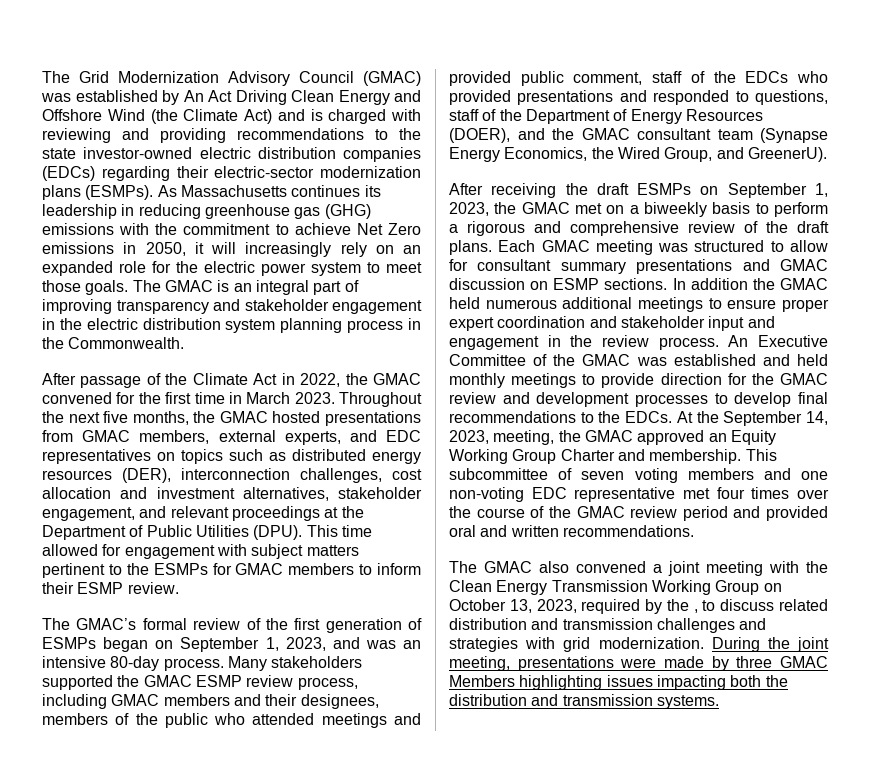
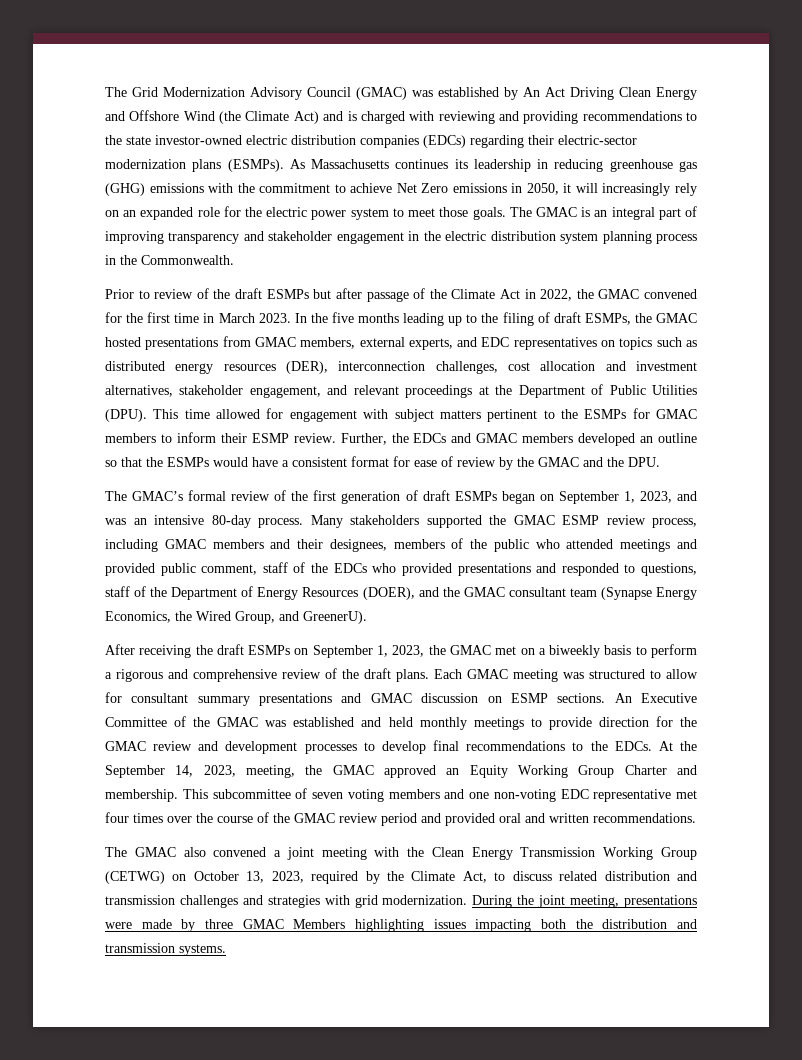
- After passage of the Climate Act in 2022, the GMAC convened for the first time in March 2023.
+ Prior to review of the draft ESMPs but after passage of the Climate Act in 2022, the GMAC convened for the first time in March 2023.
- Throughout the next five months, the GMAC hosted presentations from GMAC members, external experts, and EDC representatives on topics such as distributed energy resources (DER), interconnection challenges, cost allocation and investment alternatives, stakeholder engagement, and relevant proceedings at the Department of Public Utilities (DPU).
+ In the five months leading up to the filing of draft ESMPs, the GMAC hosted presentations from GMAC members, external experts, and EDC representatives on topics such as distributed energy resources (DER), interconnection challenges, cost allocation and investment alternatives, stakeholder engagement, and relevant proceedings at the Department of Public Utilities (DPU).
+ Further, the EDCs and GMAC members developed an outline so that the ESMPs would have a consistent format for ease of review by the GMAC and the DPU.
- The GMAC’s formal review of the first generation of ESMPs began on September 1, 2023, and was an intensive 80-day process.
+ The GMAC’s formal review of the first generation of draft ESMPs began on September 1, 2023, and was an intensive 80-day process.
- In addition the GMAC held numerous additional meetings to ensure proper expert coordination and stakeholder input and engagement in the review process.
- The GMAC also convened a joint meeting with the Clean Energy Transmission Working Group on October 13, 2023, required by the , to discuss related distribution and transmission challenges and strategies with grid modernization.
+ The GMAC also convened a joint meeting with the Clean Energy Transmission Working Group (CETWG) on October 13, 2023, required by the Climate Act, to discuss related distribution and transmission challenges and strategies with grid modernization.

